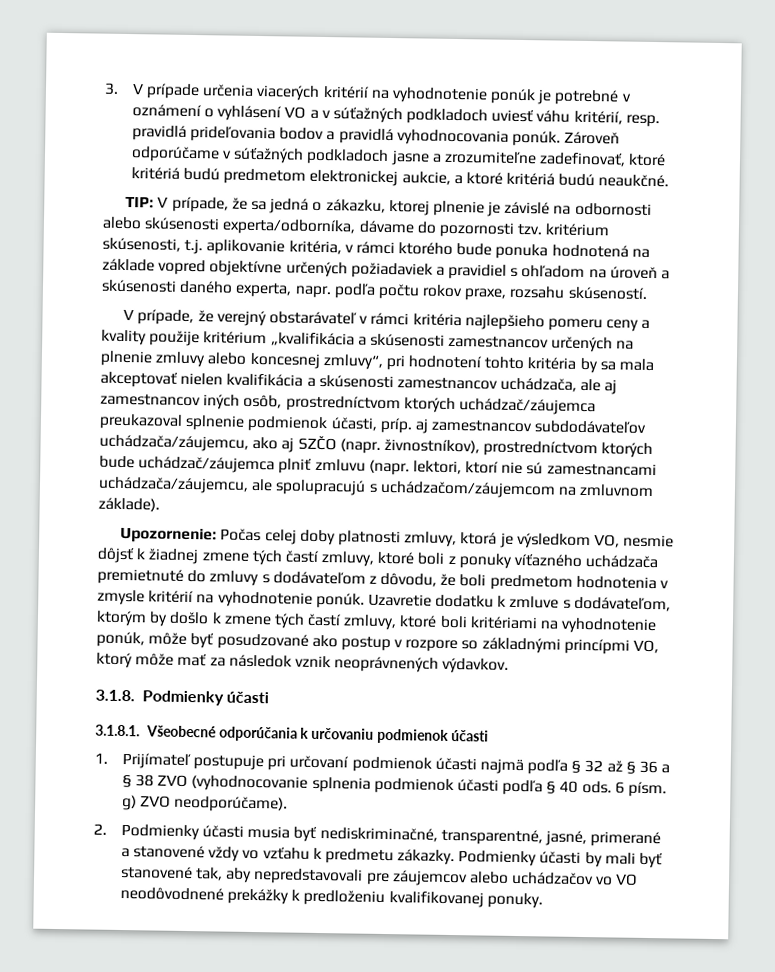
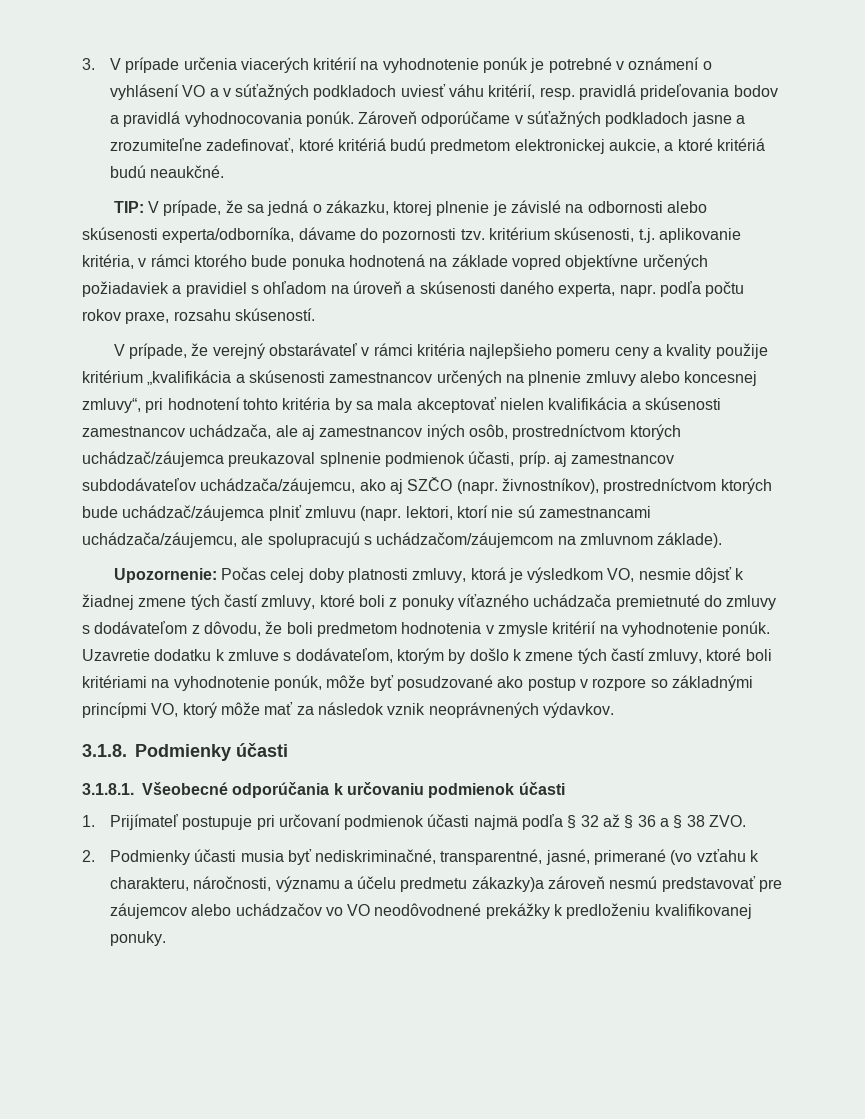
- 1. Prijímateľ postupuje pri určovaní podmienok účasti najmä podľa § 32 až § 36 a § 38 ZVO (vyhodnocovanie splnenia podmienok účasti podľa § 40 ods. 6 písm. g) ZVO neodporúčame).
+ 1. Prijímateľ postupuje pri určovaní podmienok účasti najmä podľa § 32 až § 36 a § 38 ZVO.
- 2. Podmienky účasti musia byť nediskriminačné, transparentné, jasné, primerané a stanovené vždy vo vzťahu k predmetu zákazky. Podmienky účasti by mali byť stanovené tak, aby nepredstavovali pre záujemcov alebo uchádzačov vo VO neodôvodnené prekážky k predloženiu kvalifikovanej ponuky.
+ 2. Podmienky účasti musia byť nediskriminačné, transparentné, jasné, primerané (vo vzťahu k charakteru, náročnosti, významu a účelu predmetu zákazky)a zároveň nesmú predstavovať pre záujemcov alebo uchádzačov vo VO neodôvodnené prekážky k predloženiu kvalifikovanej ponuky.

